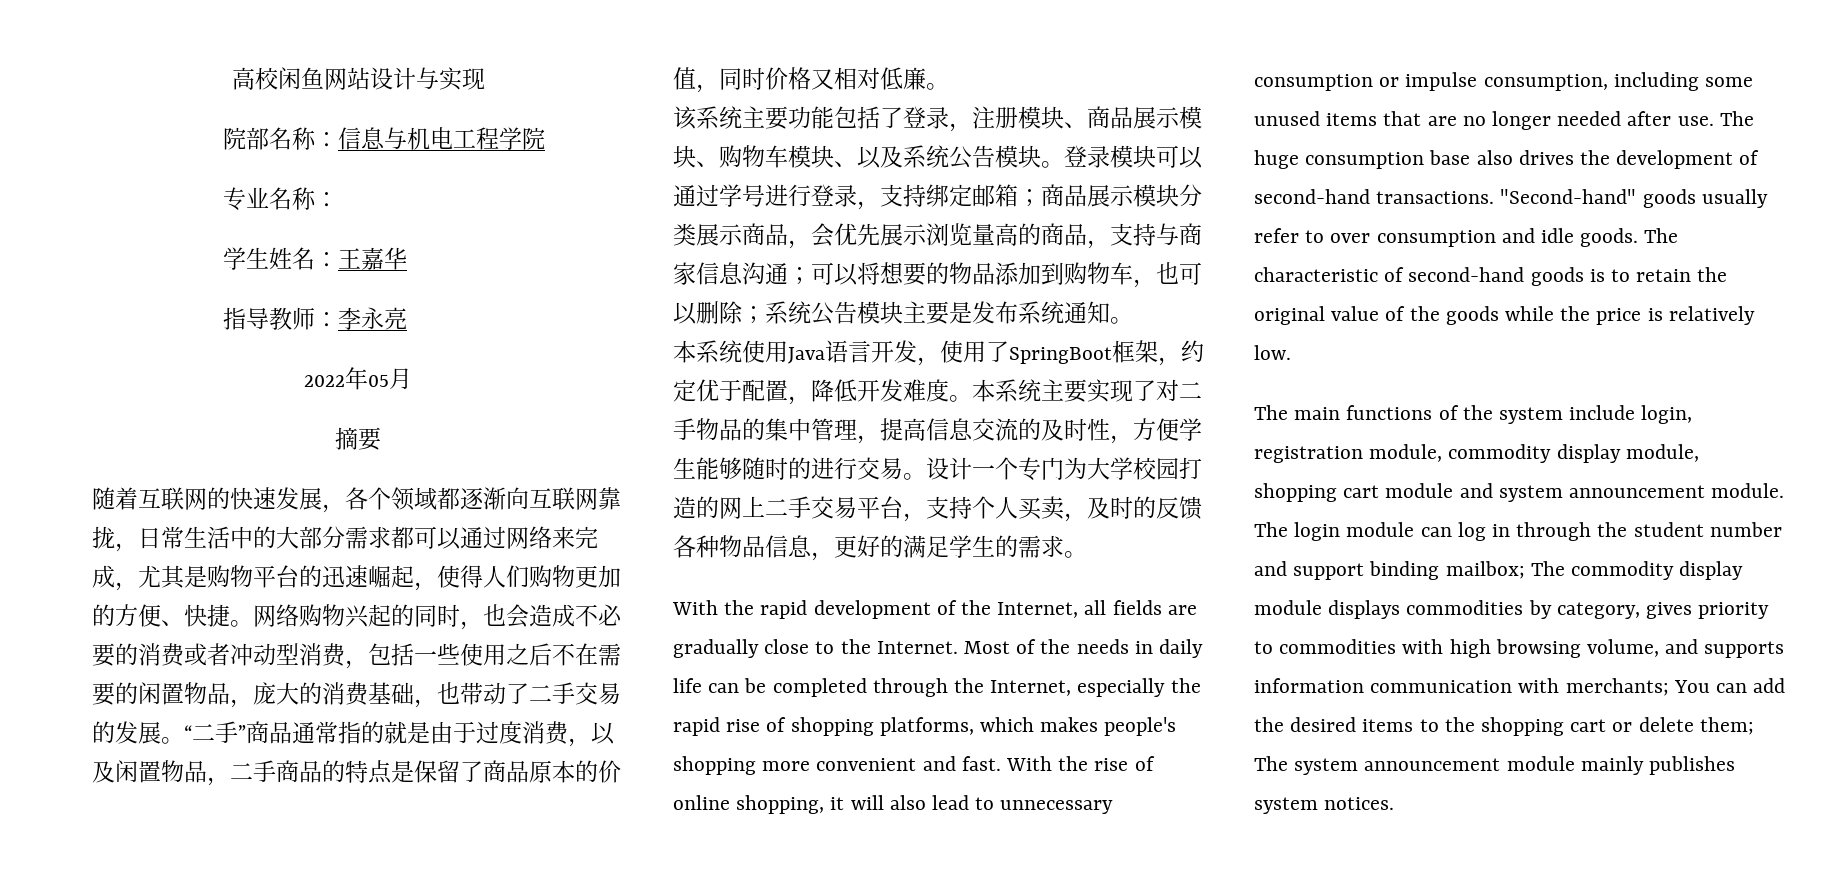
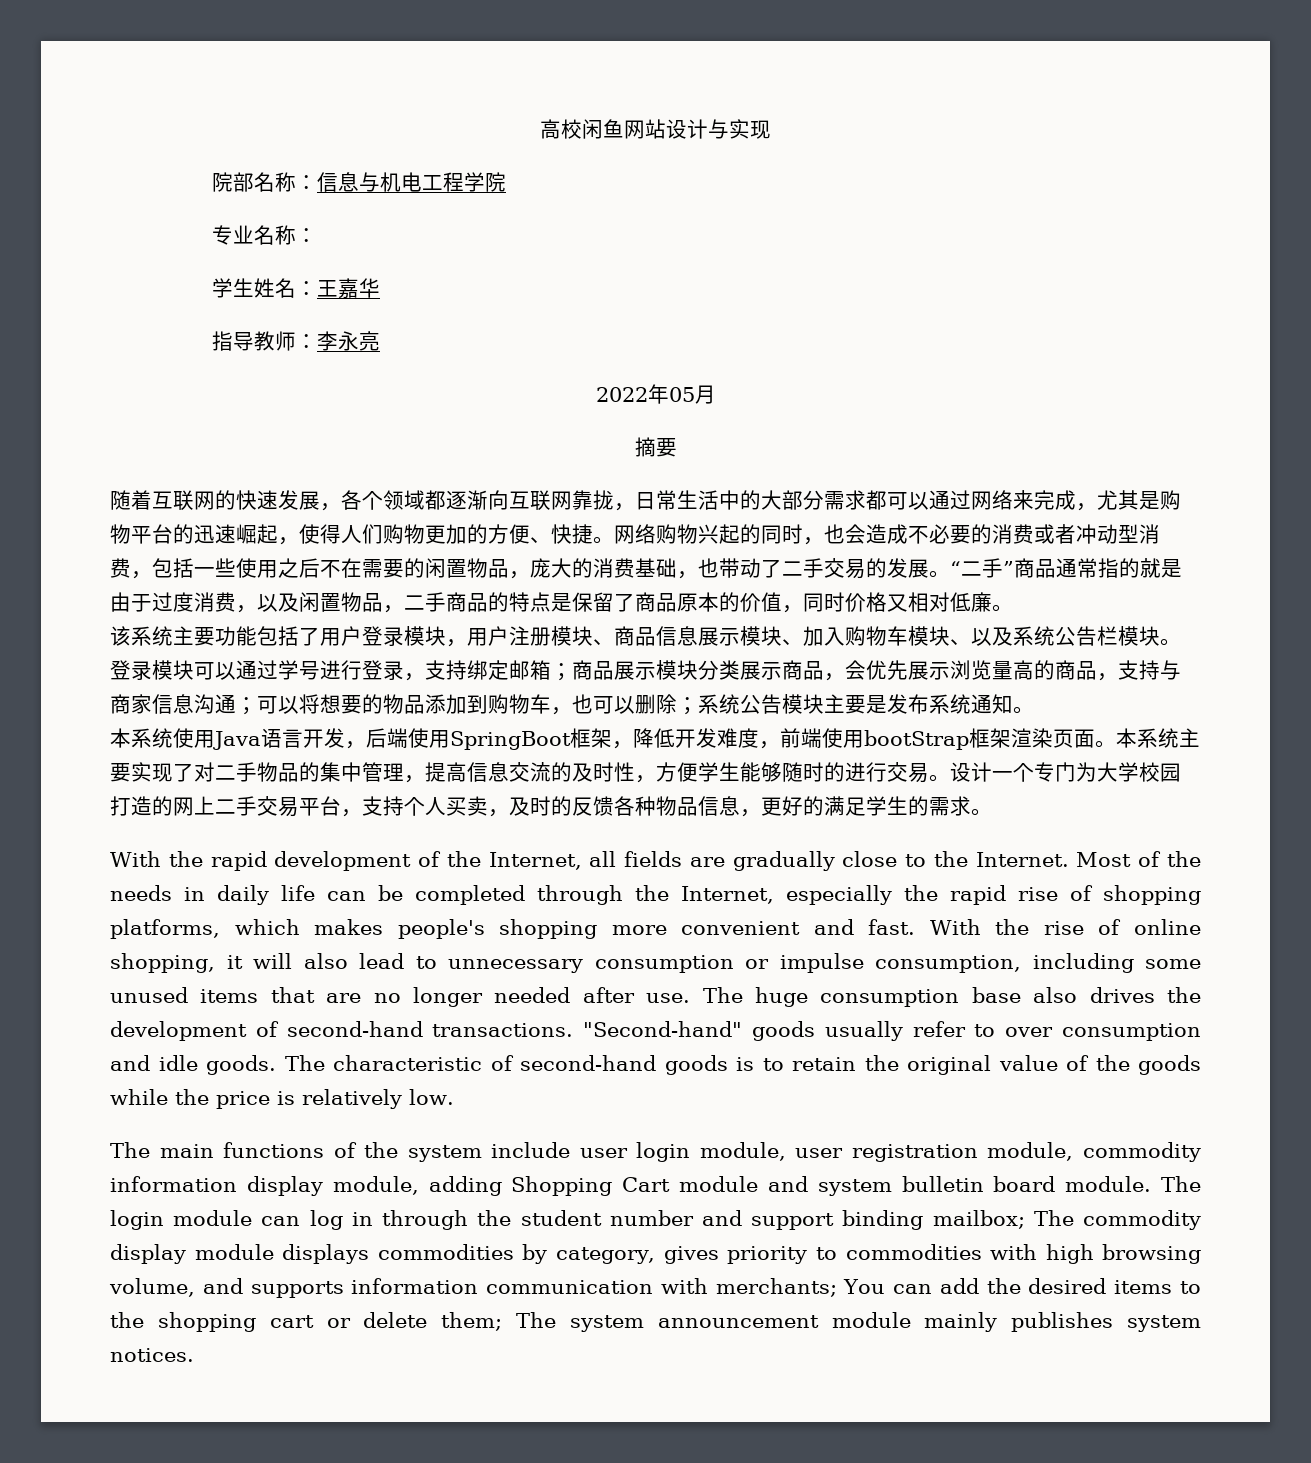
- 该系统主要功能包括了登录，注册模块、商品展示模块、购物车模块、以及系统公告模块。
+ 该系统主要功能包括了用户登录模块，用户注册模块、商品信息展示模块、加入购物车模块、以及系统公告栏模块。
- 本系统使用Java语言开发，使用了SpringBoot框架，约定优于配置，降低开发难度。
+ 本系统使用Java语言开发，后端使用SpringBoot框架，降低开发难度，前端使用bootStrap框架渲染页面。
- The main functions of the system include login, registration module, commodity display module, shopping cart module and system announcement module.
+ The main functions of the system include user login module, user registration module, commodity information display module, adding Shopping Cart module and system bulletin board module.

